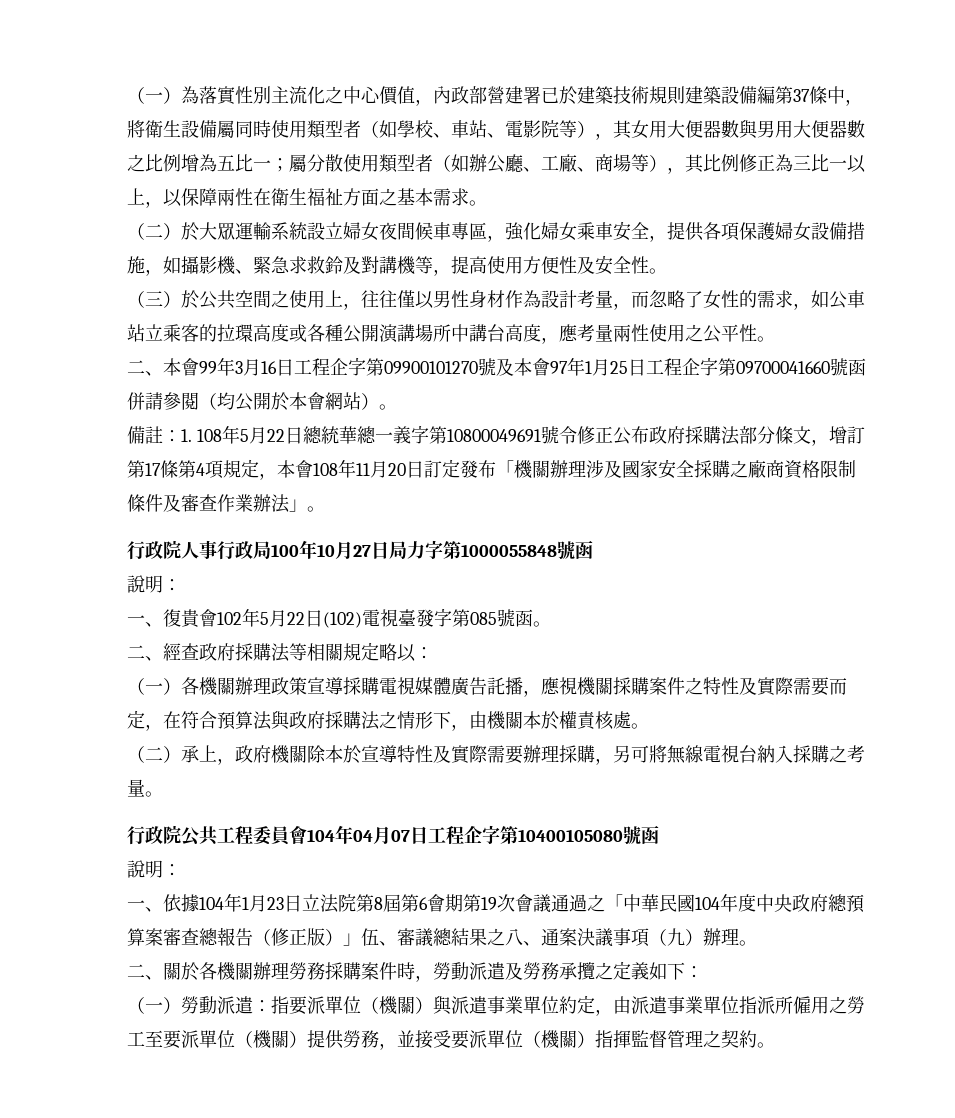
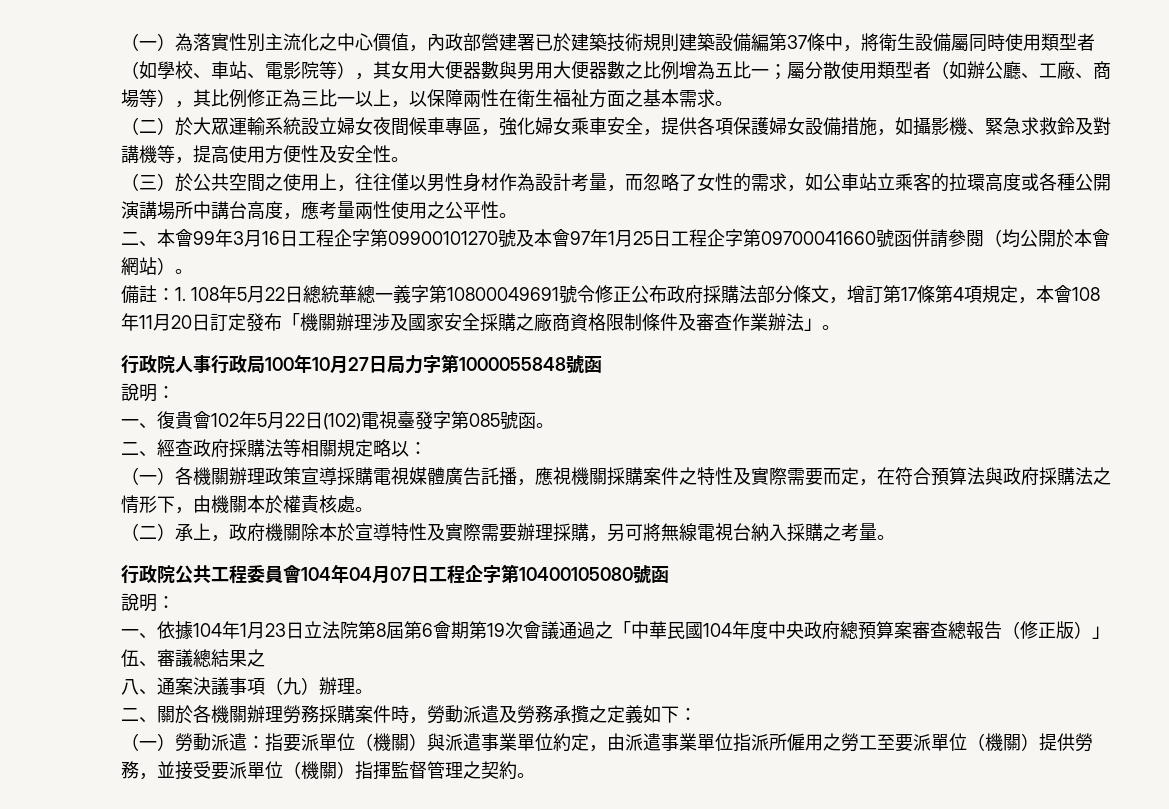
- 一、依據104年1月23日立法院第8屆第6會期第19次會議通過之「中華民國104年度中央政府總預算案審查總報告（修正版）」伍、審議總結果之八、通案決議事項（九）辦理。
+ 一、依據104年1月23日立法院第8屆第6會期第19次會議通過之「中華民國104年度中央政府總預算案審查總報告（修正版）」伍、審議總結果之
+ 八、通案決議事項（九）辦理。

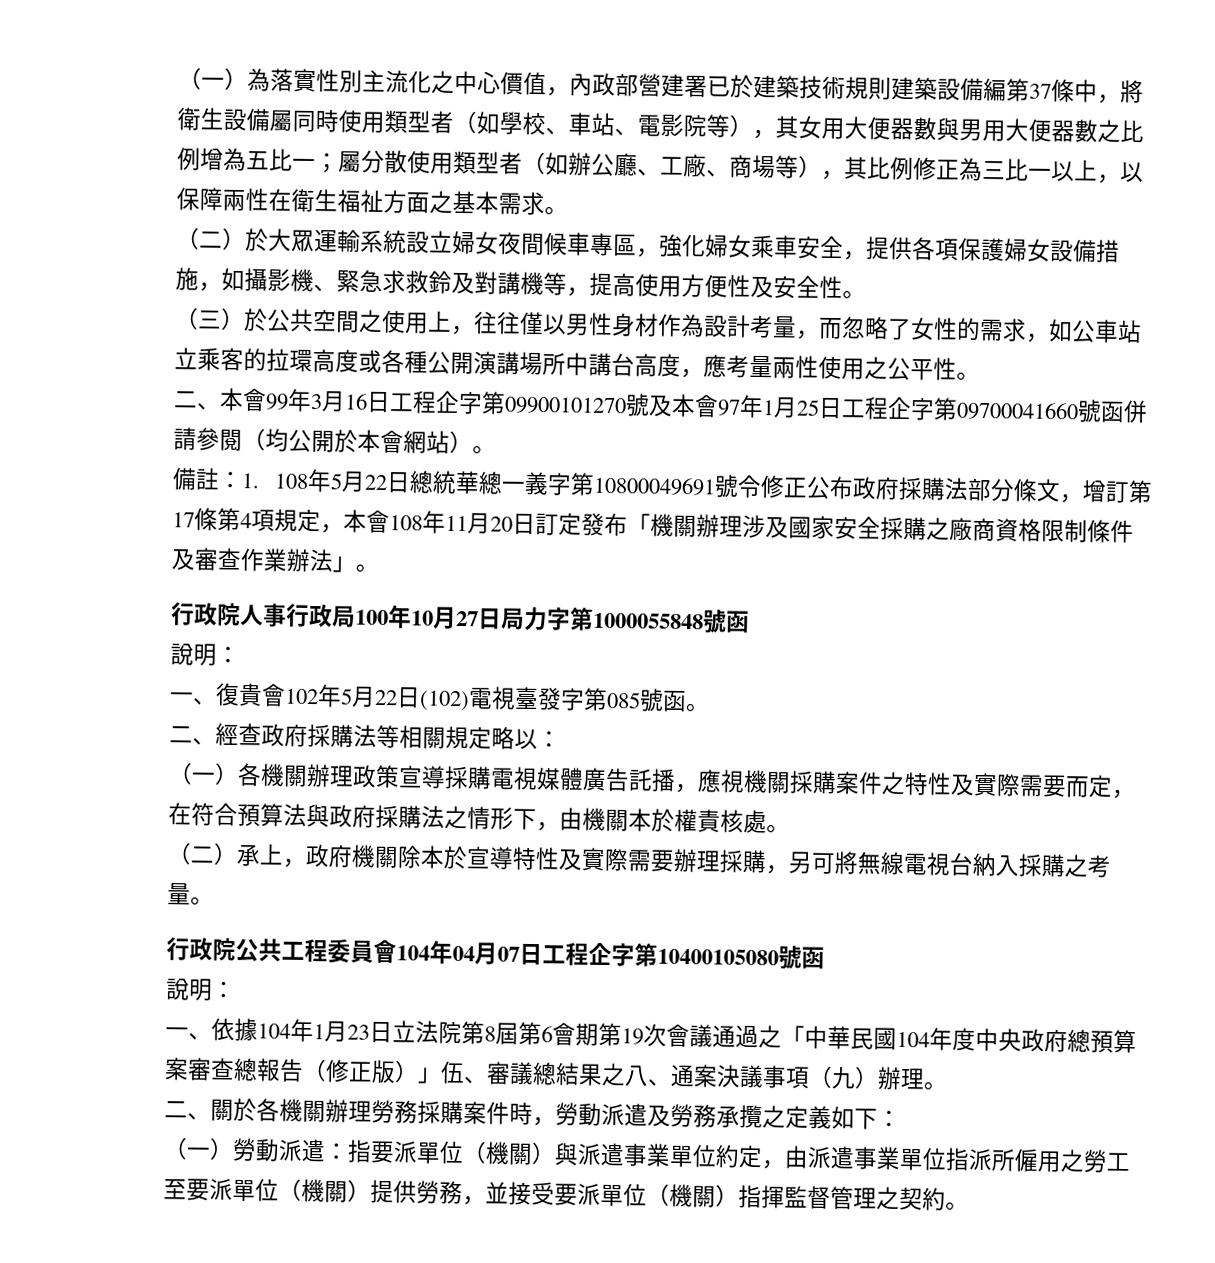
- 一、依據104年1月23日立法院第8屆第6會期第19次會議通過之「中華民國104年度中央政府總預算案審查總報告（修正版）」伍、審議總結果之
- 八、通案決議事項（九）辦理。
+ 一、依據104年1月23日立法院第8屆第6會期第19次會議通過之「中華民國104年度中央政府總預算案審查總報告（修正版）」伍、審議總結果之八、通案決議事項（九）辦理。

